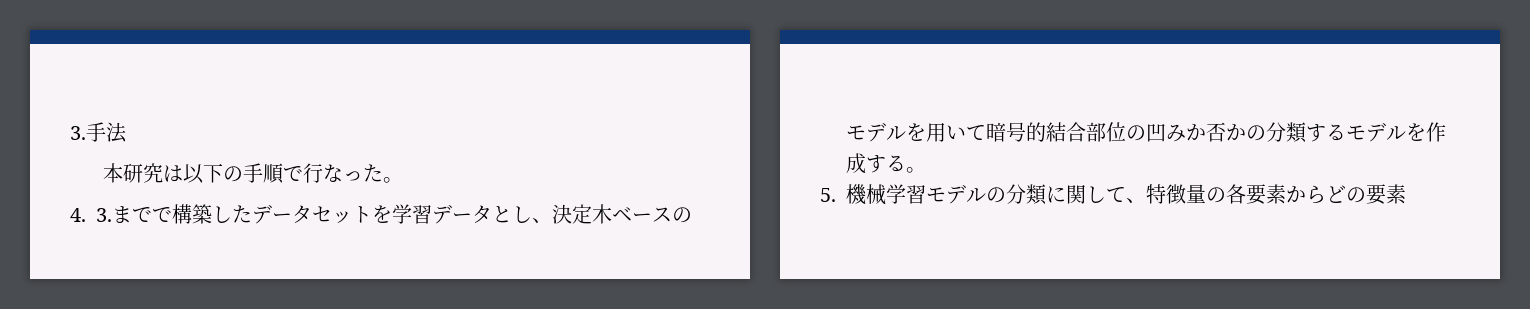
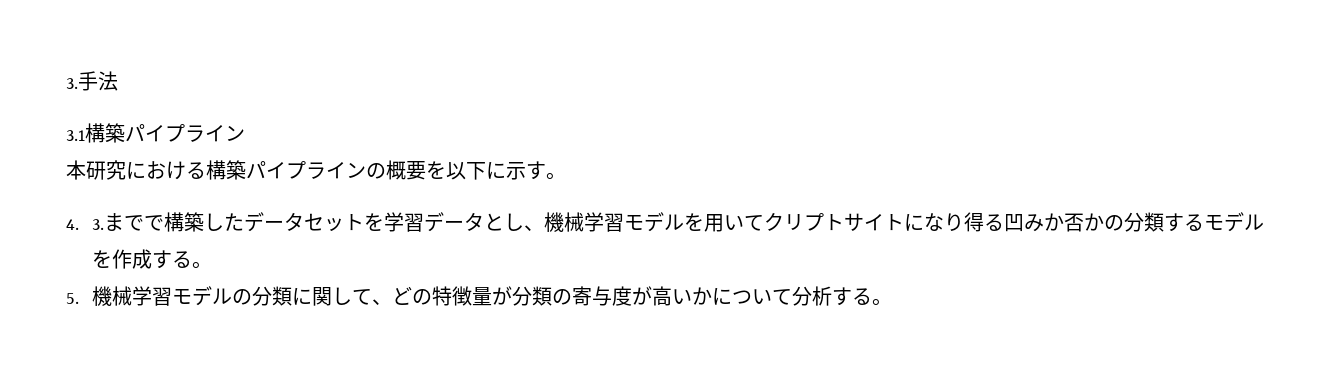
- 本研究は以下の手順で行なった。
+ 3.1構築パイプライン
+ 本研究における構築パイプラインの概要を以下に示す。
- 4. 3.までで構築したデータセットを学習データとし、決定木ベースのモデルを用いて暗号的結合部位の凹みか否かの分類するモデルを作成する。
+ 4. 3.までで構築したデータセットを学習データとし、機械学習モデルを用いてクリプトサイトになり得る凹みか否かの分類するモデルを作成する。
- 5.機械学習モデルの分類に関して、特徴量の各要素からどの要素
+ 5.機械学習モデルの分類に関して、どの特徴量が分類の寄与度が高いかについて分析する。

